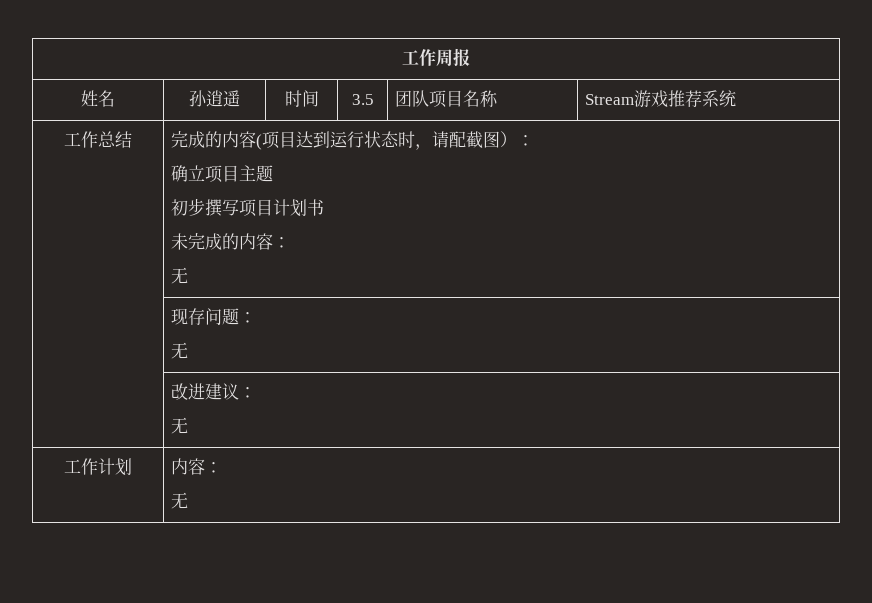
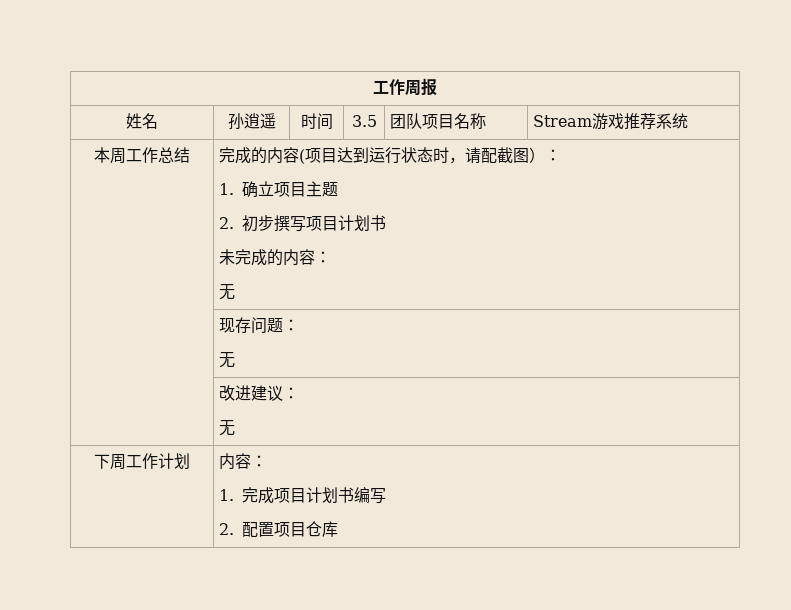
- 工作总结 | 完成的内容(项目达到运行状态时，请配截图）：
- 确立项目主题
- 初步撰写项目计划书
+ 本周工作总结 | 完成的内容(项目达到运行状态时，请配截图）：
+ 1.确立项目主题
+ 2.初步撰写项目计划书
- 工作计划 | 内容：
- 无
+ 下周工作计划 | 内容：
+ 1.完成项目计划书编写
+ 2.配置项目仓库

